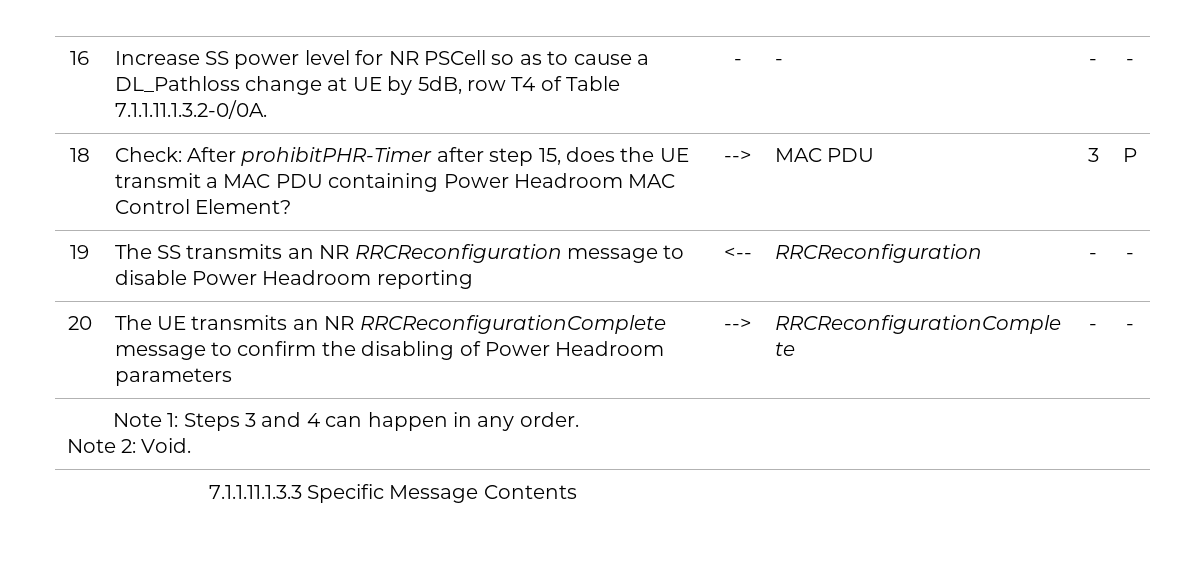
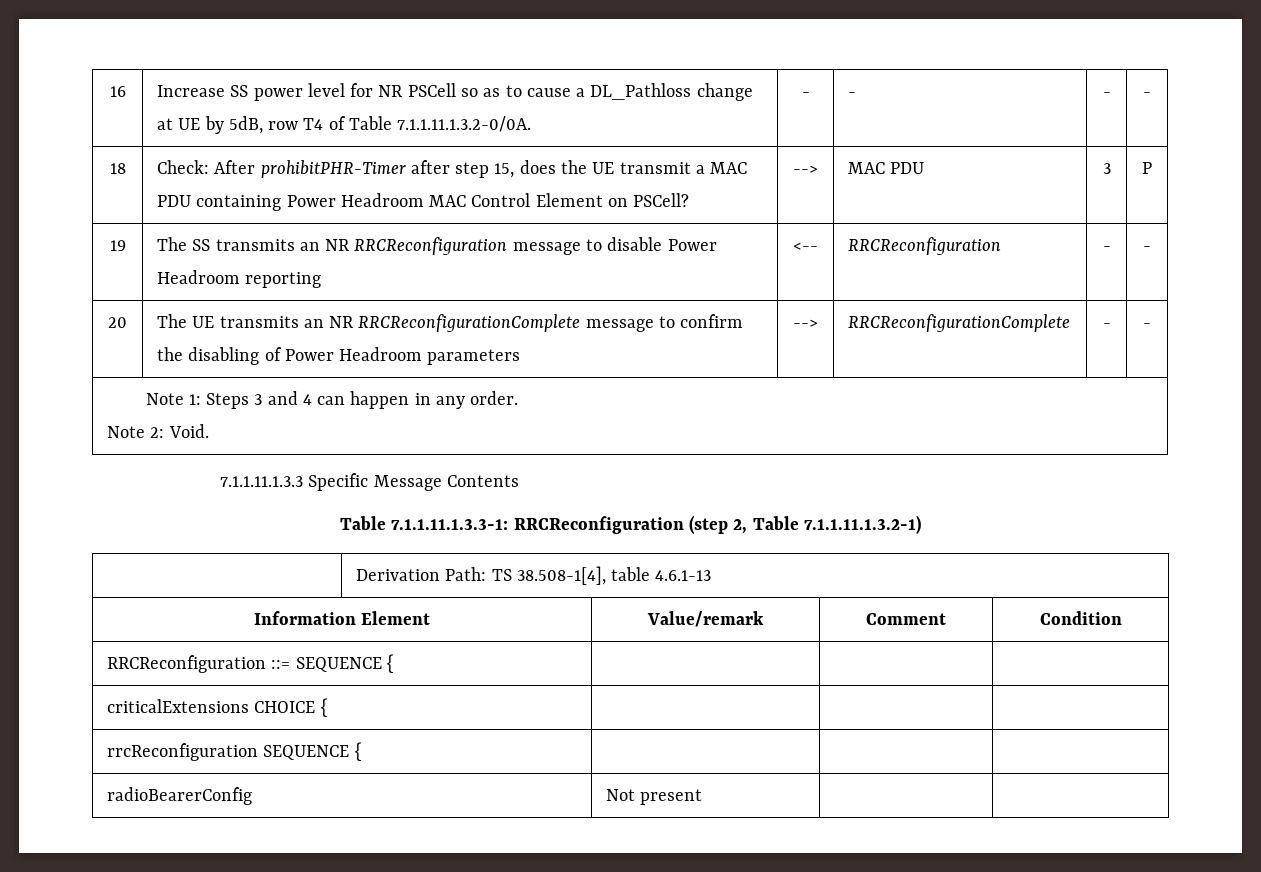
- 18 | Check: After prohibitPHR-Timer after step 15, does the UE transmit a MAC PDU containing Power Headroom MAC Control Element? | --> | MAC PDU | 3 | P
+ 18 | Check: After prohibitPHR-Timer after step 15, does the UE transmit a MAC PDU containing Power Headroom MAC Control Element on PSCell? | --> | MAC PDU | 3 | P
+ Table 7.1.1.11.1.3.3-1: RRCReconfiguration (step 2, Table 7.1.1.11.1.3.2-1)
+ | Derivation Path: TS 38.508-1[4], table 4.6.1-13
+ Information Element | Value/remark | Comment | Condition
+ RRCReconfiguration ::= SEQUENCE { | | |
+ criticalExtensions CHOICE { | | |
+ rrcReconfiguration SEQUENCE { | | |
+ radioBearerConfig | Not present | |

